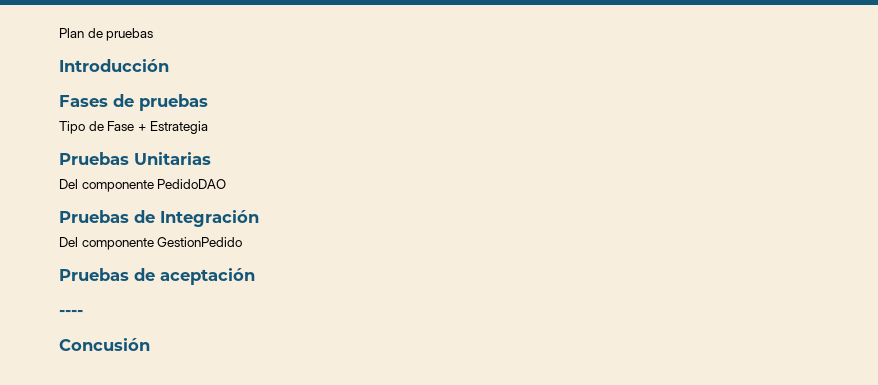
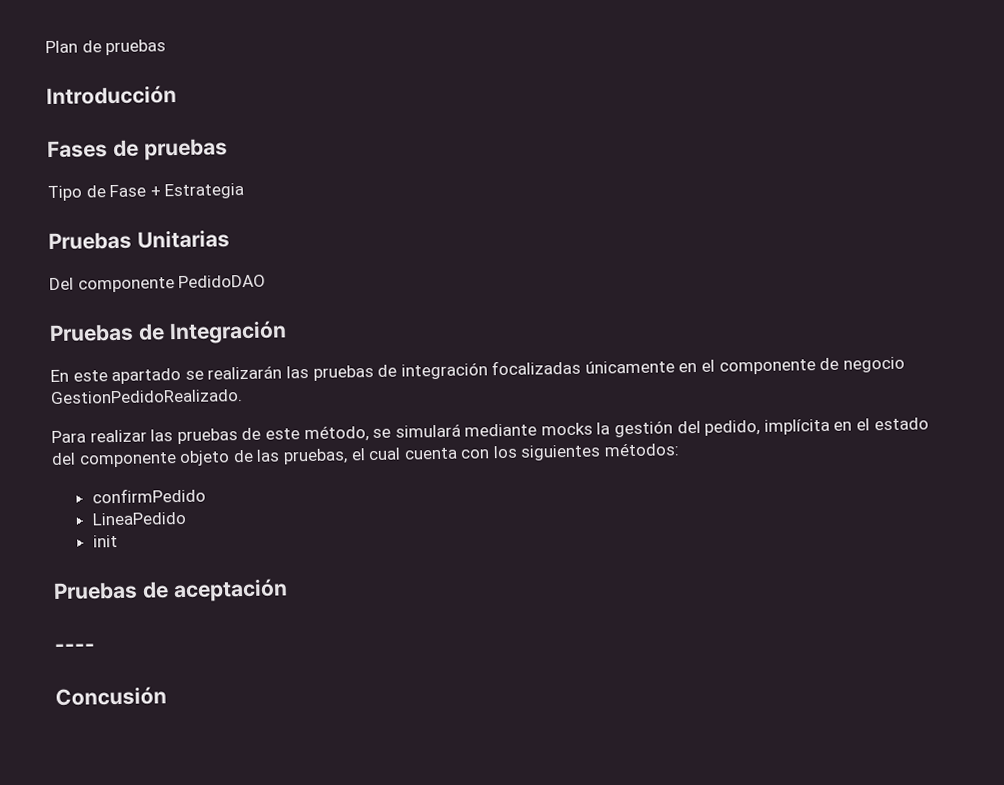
- Del componente GestionPedido
+ En este apartado se realizarán las pruebas de integración focalizadas únicamente en el componente de negocio GestionPedidoRealizado.
+ Para realizar las pruebas de este método, se simulará mediante mocks la gestión del pedido, implícita en el estado del componente objeto de las pruebas, el cual cuenta con los siguientes métodos:
+ confirmPedido
+ LineaPedido
+ init

